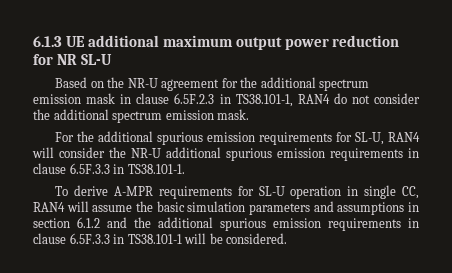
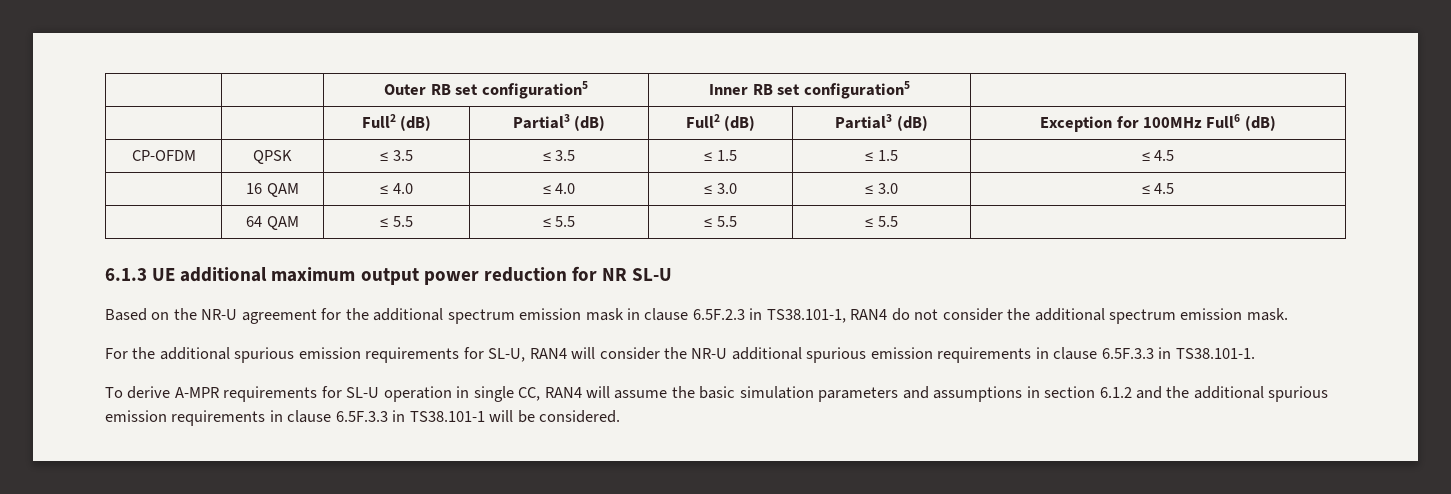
+ | | Outer RB set configuration5 | Inner RB set configuration5 |
+ | | Full2 (dB) | Partial3 (dB) | Full2 (dB) | Partial3 (dB) | Exception for 100MHz Full6 (dB)
+ CP-OFDM | QPSK | ≤ 3.5 | ≤ 3.5 | ≤ 1.5 | ≤ 1.5 | ≤ 4.5
+ | 16 QAM | ≤ 4.0 | ≤ 4.0 | ≤ 3.0 | ≤ 3.0 | ≤ 4.5
+ | 64 QAM | ≤ 5.5 | ≤ 5.5 | ≤ 5.5 | ≤ 5.5 |

